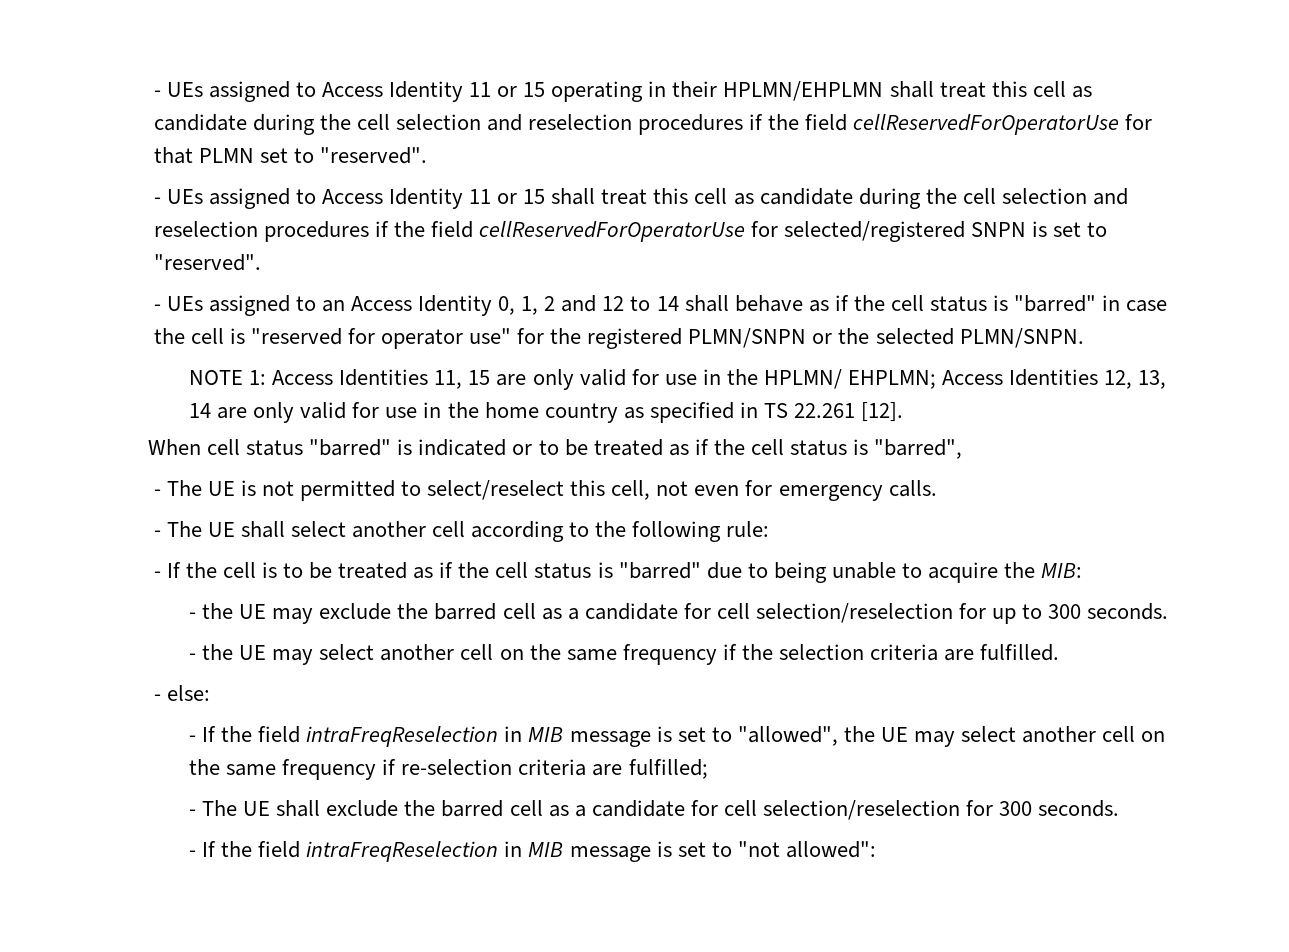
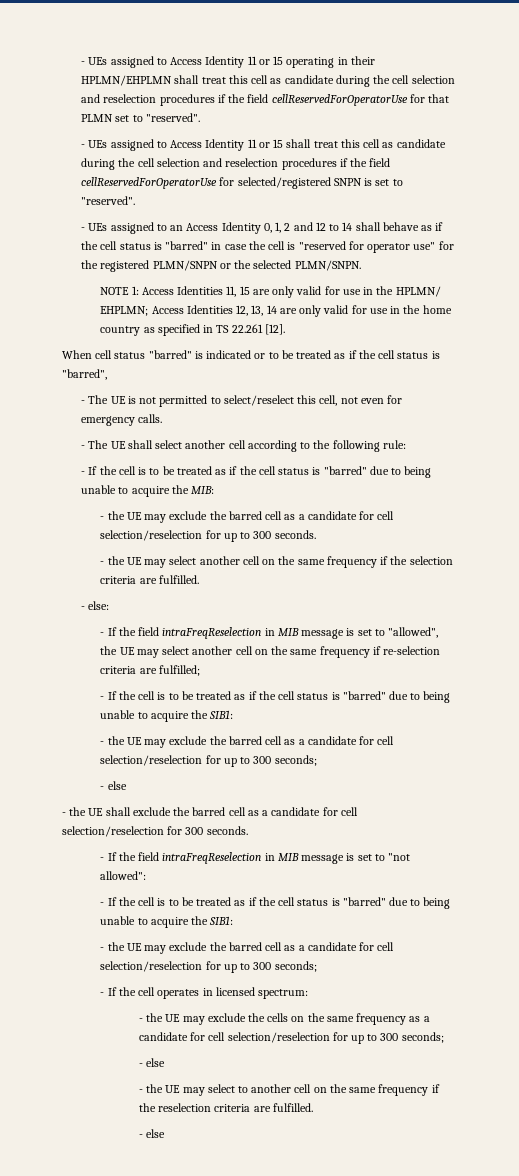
  - If the field intraFreqReselection in MIB message is set to "allowed", the UE may select another cell on the same frequency if re-selection criteria are fulfilled;
- - The UE shall exclude the barred cell as a candidate for cell selection/reselection for 300 seconds.
+ - If the cell is to be treated as if the cell status is "barred" due to being unable to acquire the SIB1:
+ - the UE may exclude the barred cell as a candidate for cell selection/reselection for up to 300 seconds;
+ - else
+ - the UE shall exclude the barred cell as a candidate for cell selection/reselection for 300 seconds.
  - If the field intraFreqReselection in MIB message is set to "not allowed":
+ - If the cell is to be treated as if the cell status is "barred" due to being unable to acquire the SIB1:
+ - the UE may exclude the barred cell as a candidate for cell selection/reselection for up to 300 seconds;
+ - If the cell operates in licensed spectrum:
+ - the UE may exclude the cells on the same frequency as a candidate for cell selection/reselection for up to 300 seconds;
+ - else
+ - the UE may select to another cell on the same frequency if the reselection criteria are fulfilled.
+ - else

